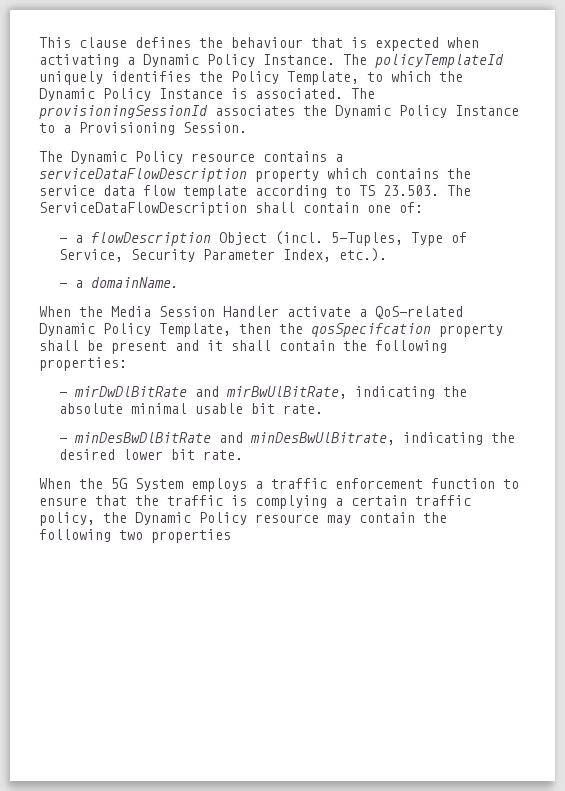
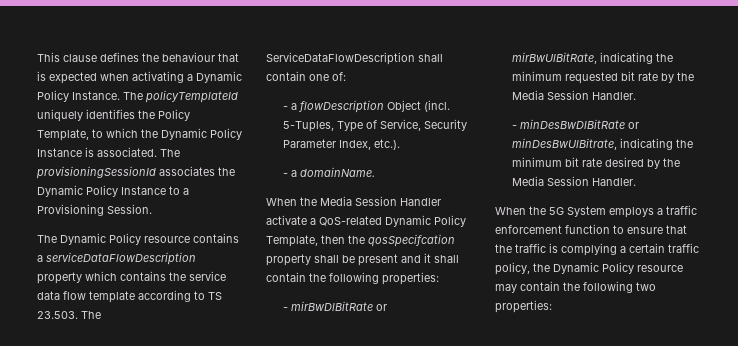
- - mirDwDlBitRate and mirBwUlBitRate, indicating the absolute minimal usable bit rate.
+ - mirBwDlBitRate or mirBwUlBitRate, indicating the minimum requested bit rate by the Media Session Handler.
- - minDesBwDlBitRate and minDesBwUlBitrate, indicating the desired lower bit rate.
+ - minDesBwDlBitRate or minDesBwUlBitrate, indicating the minimum bit rate desired by the Media Session Handler.
- When the 5G System employs a traffic enforcement function to ensure that the traffic is complying a certain traffic policy, the Dynamic Policy resource may contain the following two properties
+ When the 5G System employs a traffic enforcement function to ensure that the traffic is complying a certain traffic policy, the Dynamic Policy resource may contain the following two properties:

